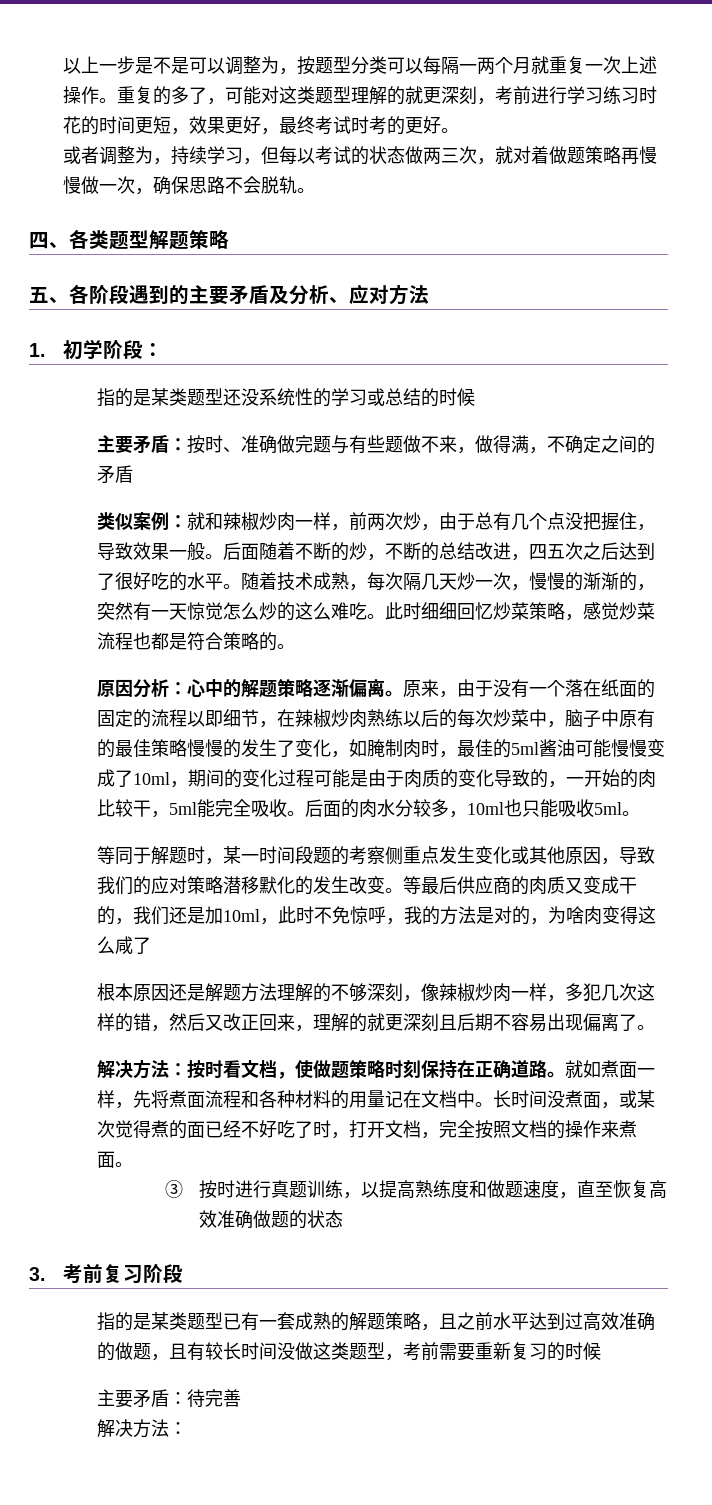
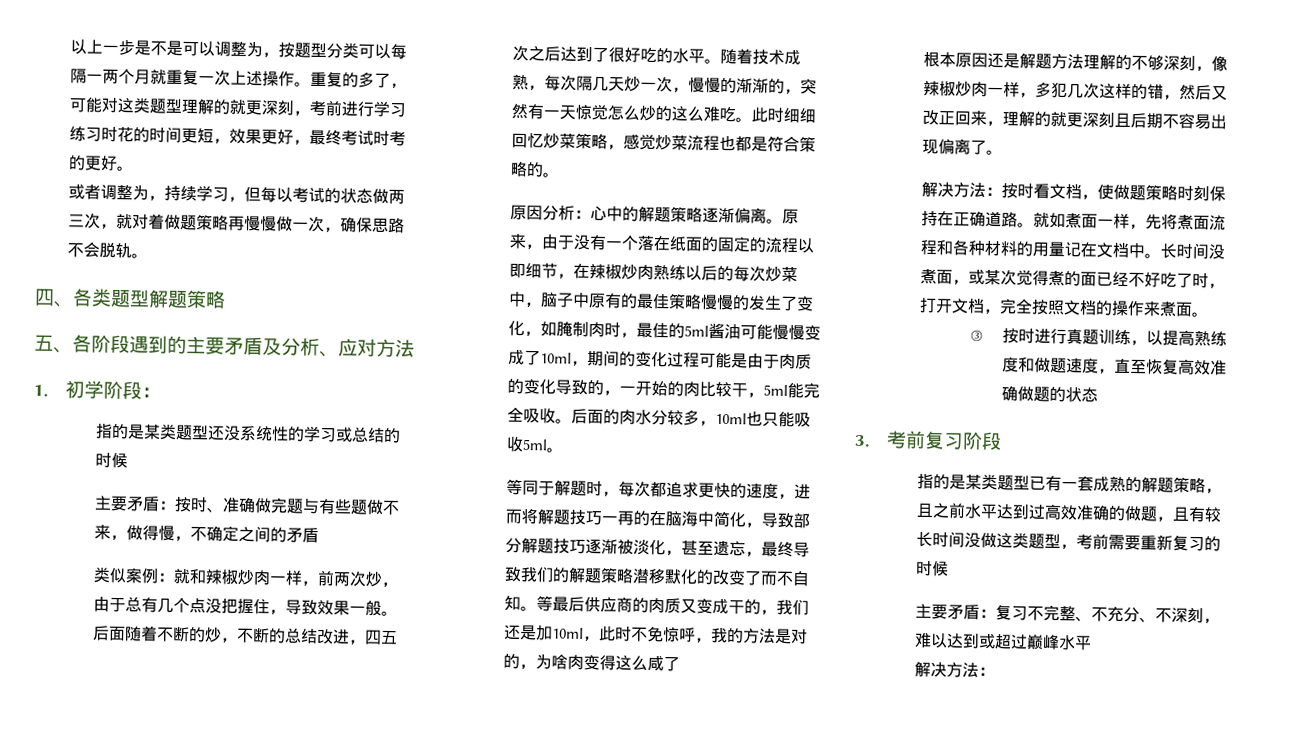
- 主要矛盾：按时、准确做完题与有些题做不来，做得满，不确定之间的矛盾
+ 主要矛盾：按时、准确做完题与有些题做不来，做得慢，不确定之间的矛盾
- 等同于解题时，某一时间段题的考察侧重点发生变化或其他原因，导致我们的应对策略潜移默化的发生改变。
+ 等同于解题时，每次都追求更快的速度，进而将解题技巧一再的在脑海中简化，导致部分解题技巧逐渐被淡化，甚至遗忘，最终导致我们的解题策略潜移默化的改变了而不自知。
- 主要矛盾：待完善
+ 主要矛盾：复习不完整、不充分、不深刻，难以达到或超过巅峰水平

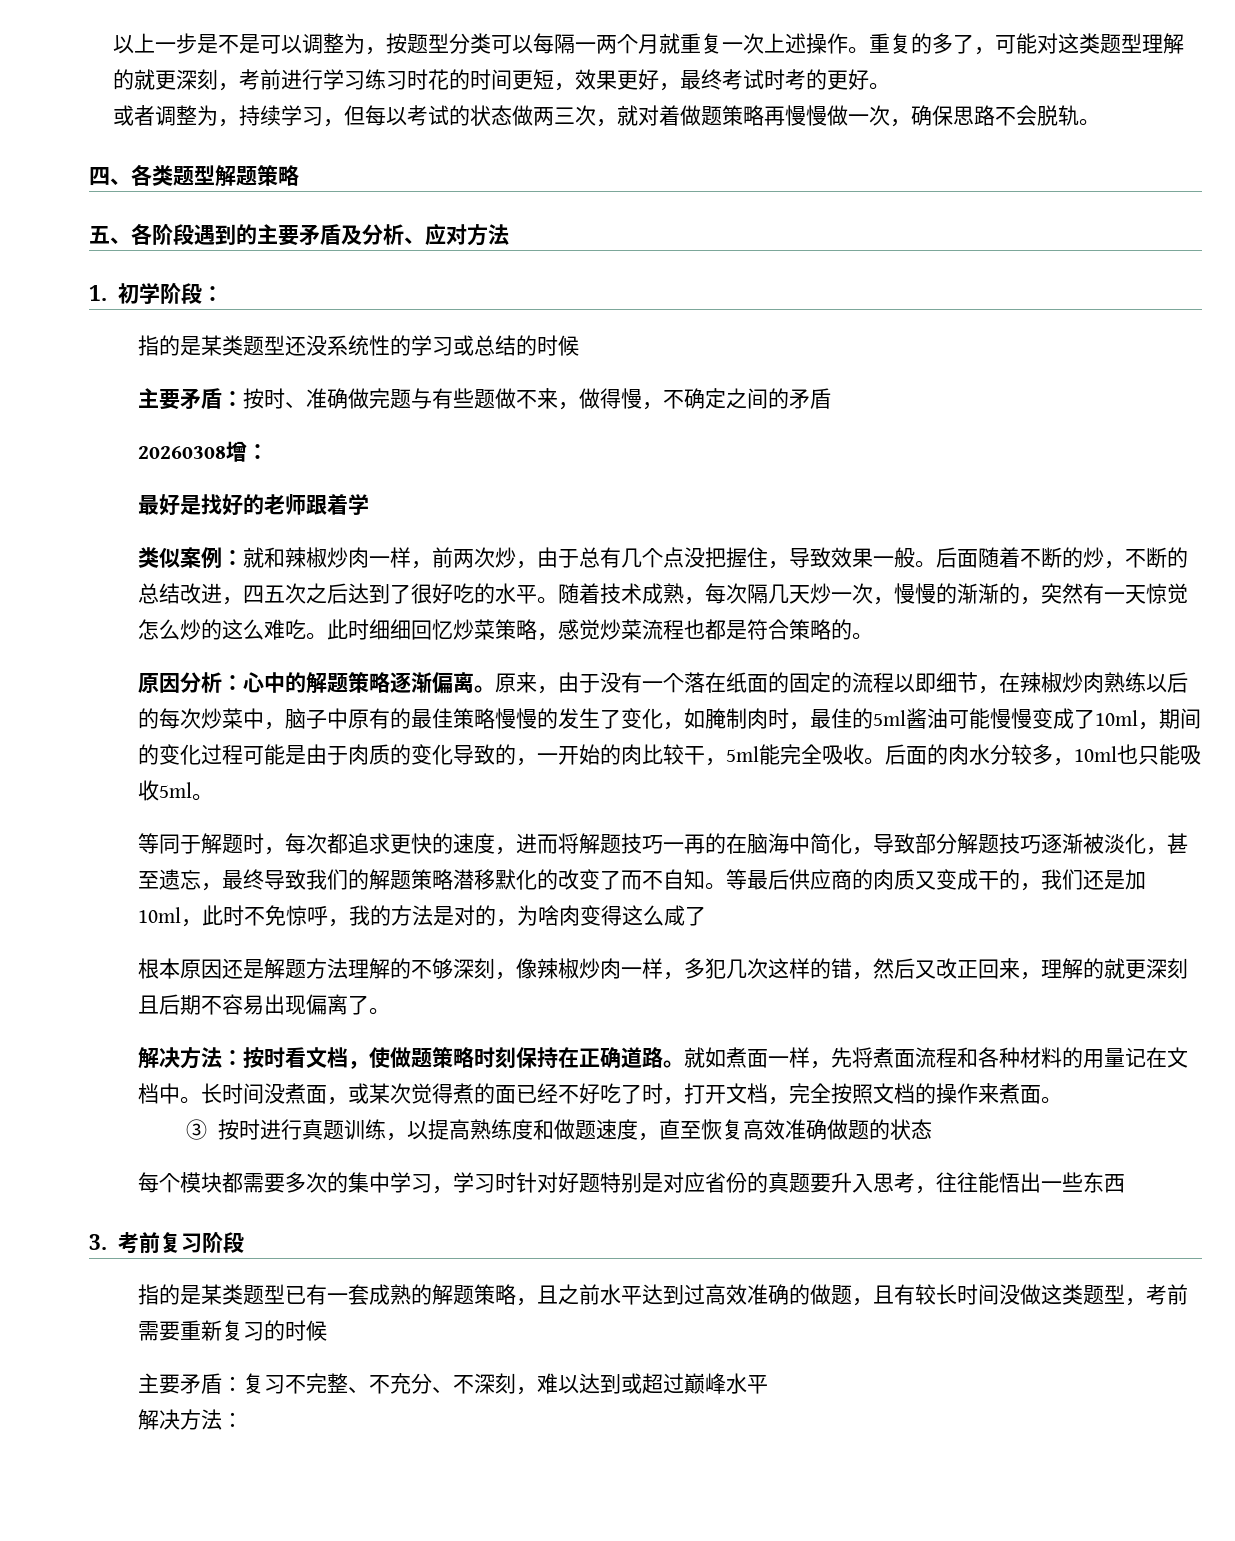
+ 20260308增：
+ 最好是找好的老师跟着学
+ 每个模块都需要多次的集中学习，学习时针对好题特别是对应省份的真题要升入思考，往往能悟出一些东西

